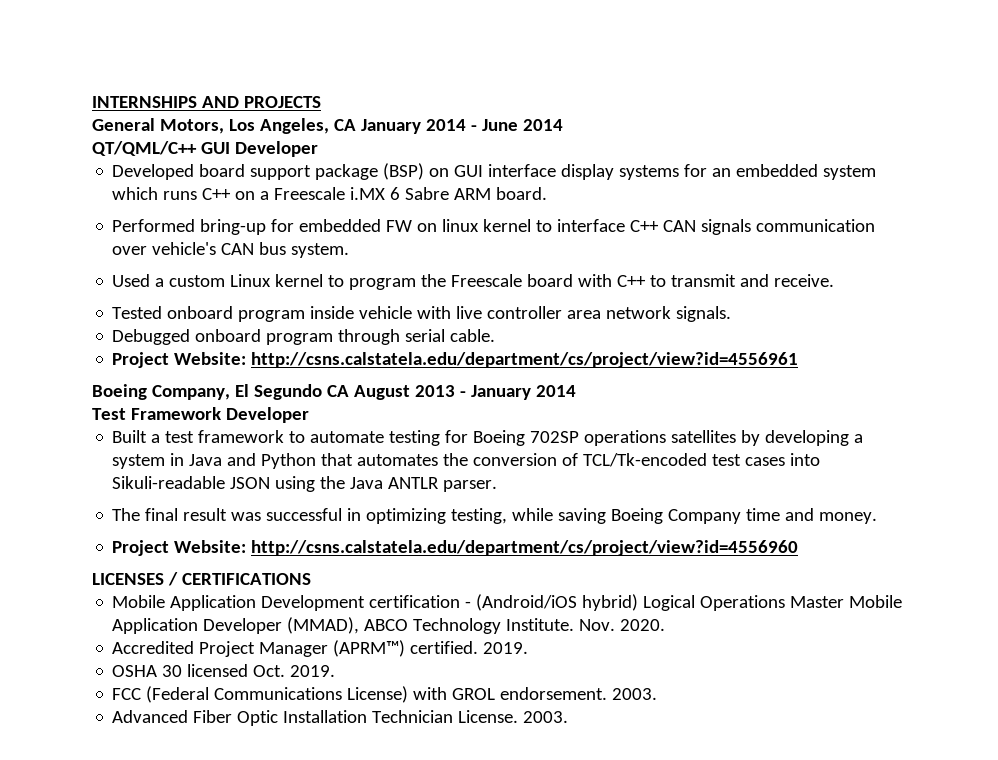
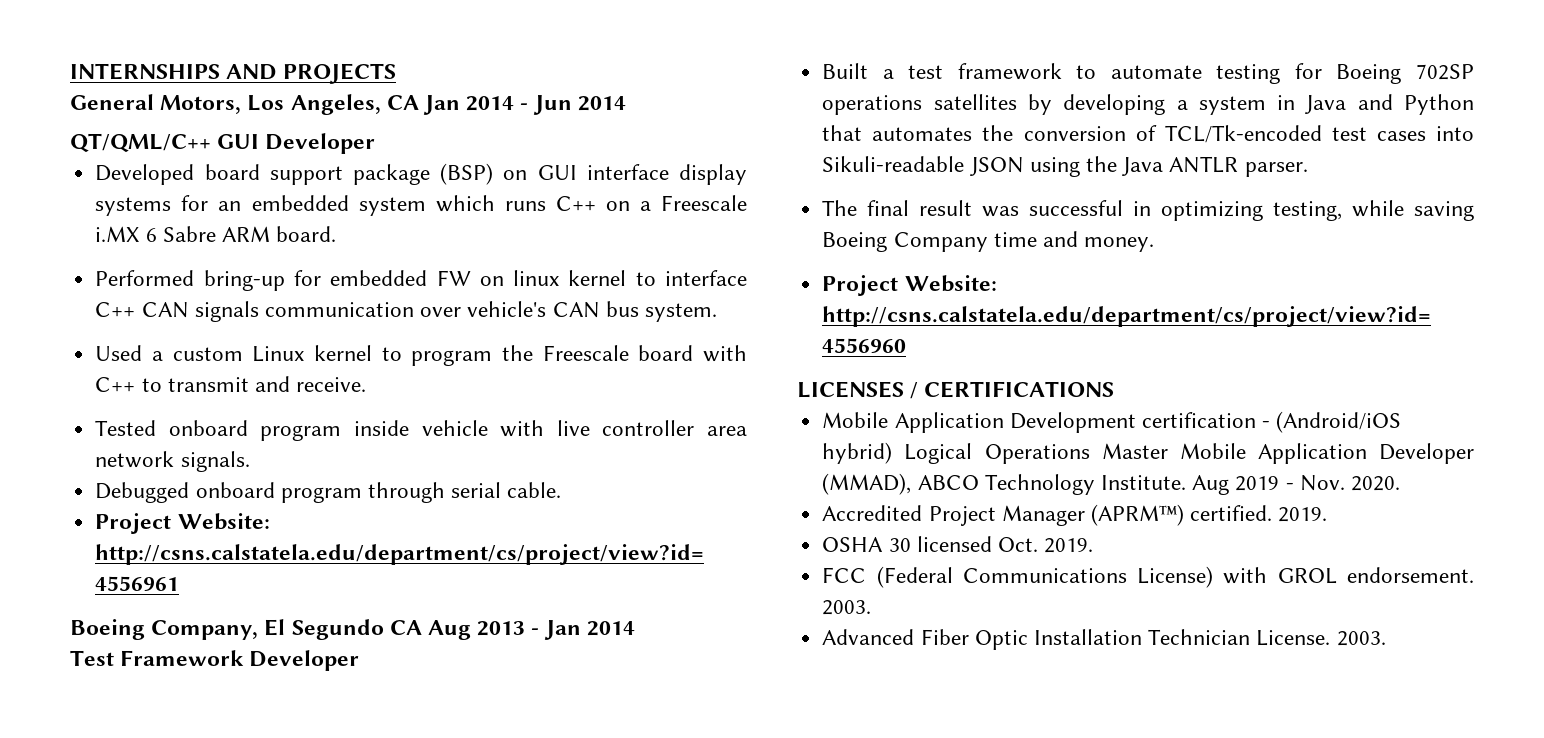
- General Motors, Los Angeles, CA January 2014 - June 2014
+ General Motors, Los Angeles, CA Jan 2014 - Jun 2014
- Boeing Company, El Segundo CA August 2013 - January 2014
+ Boeing Company, El Segundo CA Aug 2013 - Jan 2014
- Nov. 2020.
+ Aug 2019 - Nov. 2020.

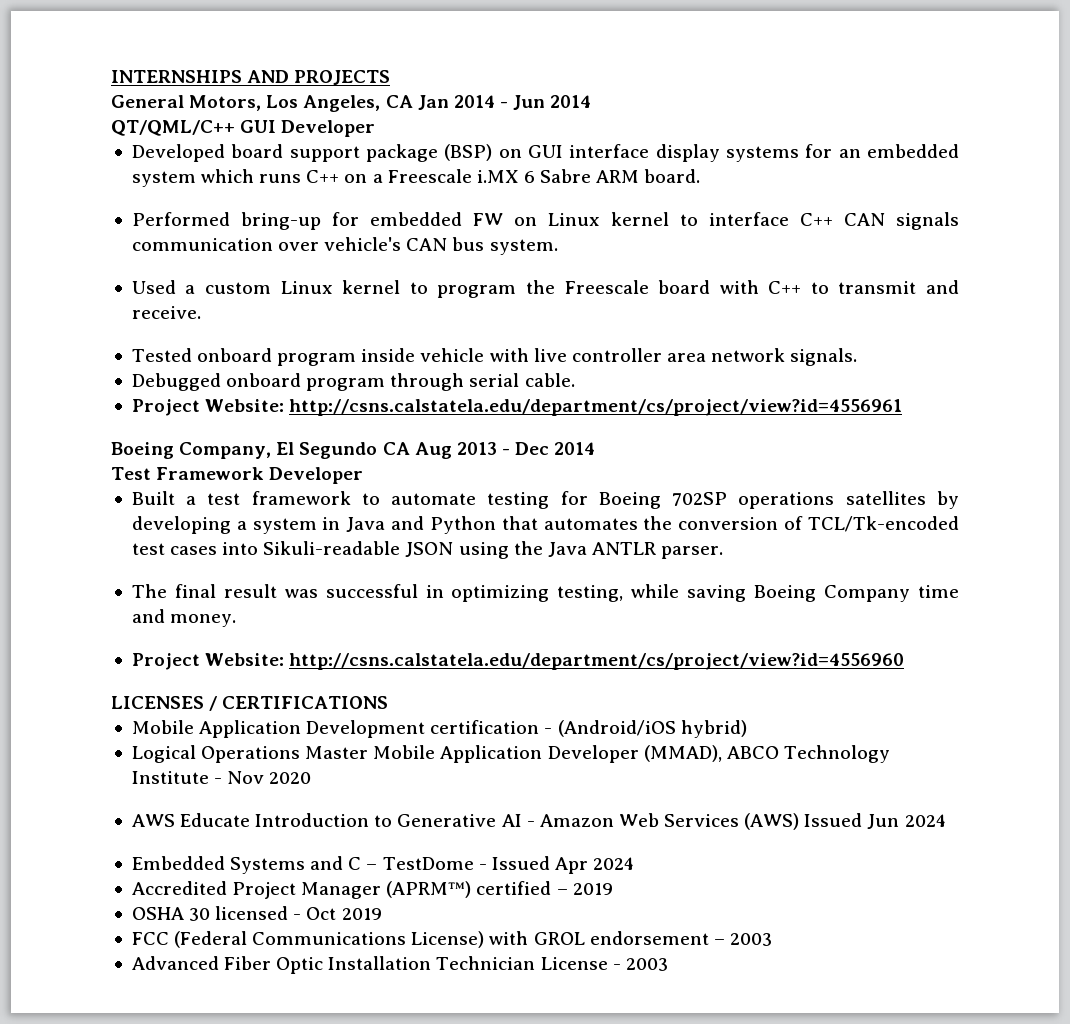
- Performed bring-up for embedded FW on linux kernel to interface C++ CAN signals communication over vehicle's CAN bus system.
+ Performed bring-up for embedded FW on Linux kernel to interface C++ CAN signals communication over vehicle's CAN bus system.
- Boeing Company, El Segundo CA Aug 2013 - Jan 2014
+ Boeing Company, El Segundo CA Aug 2013 - Dec 2014
- Mobile Application Development certification - (Android/iOS hybrid) Logical Operations Master Mobile Application Developer (MMAD), ABCO Technology Institute. Aug 2019 - Nov. 2020.
+ Mobile Application Development certification - (Android/iOS hybrid)
+ Logical Operations Master Mobile Application Developer (MMAD), ABCO Technology Institute - Nov 2020
+ AWS Educate Introduction to Generative AI - Amazon Web Services (AWS) Issued Jun 2024
+ Embedded Systems and C – TestDome - Issued Apr 2024
- Accredited Project Manager (APRM™) certified. 2019.
+ Accredited Project Manager (APRM™) certified – 2019
- OSHA 30 licensed Oct. 2019.
+ OSHA 30 licensed - Oct 2019
- FCC (Federal Communications License) with GROL endorsement. 2003.
+ FCC (Federal Communications License) with GROL endorsement – 2003
- Advanced Fiber Optic Installation Technician License. 2003.
+ Advanced Fiber Optic Installation Technician License - 2003

